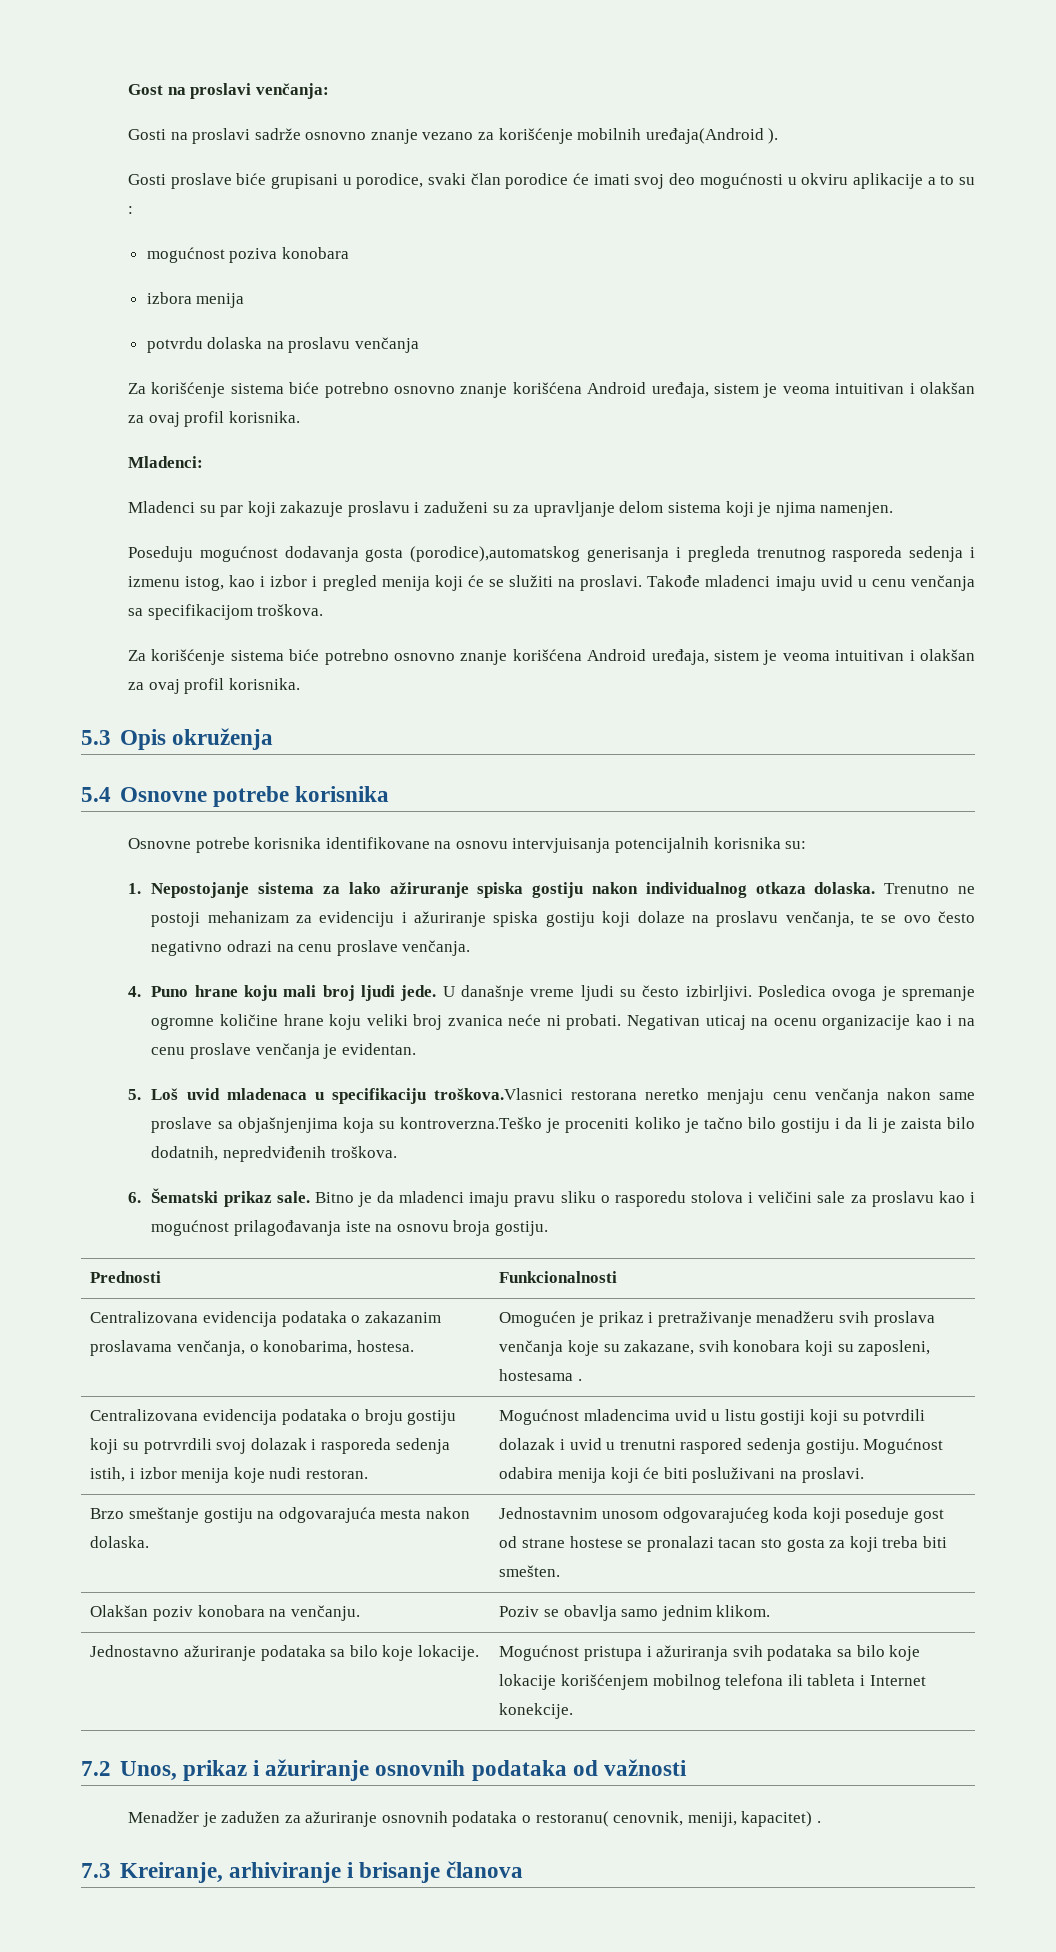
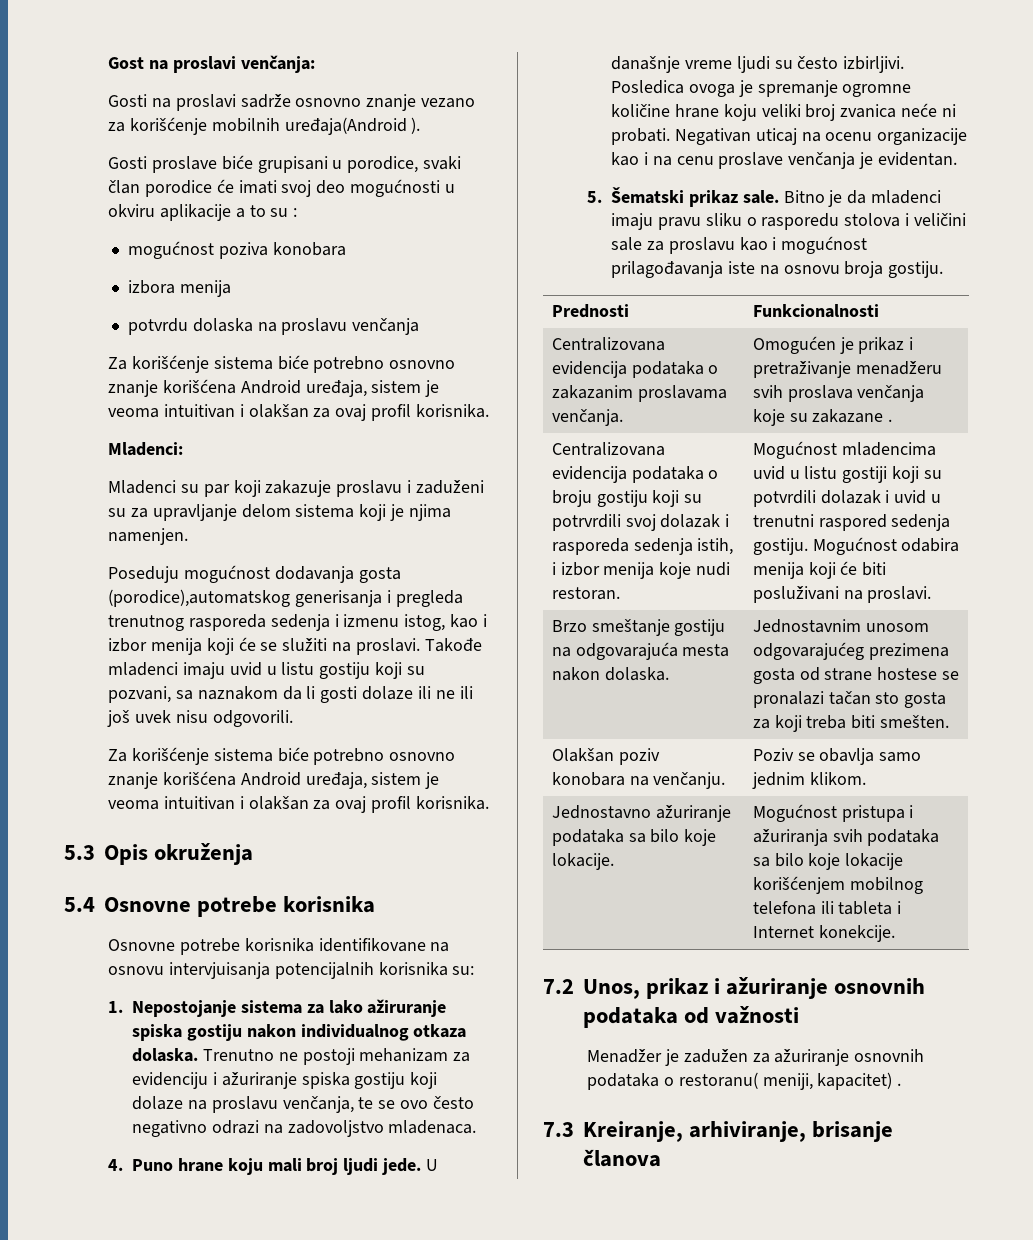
- Poseduju mogućnost dodavanja gosta (porodice),automatskog generisanja i pregleda trenutnog rasporeda sedenja i izmenu istog, kao i izbor i pregled menija koji će se služiti na proslavi.
+ Poseduju mogućnost dodavanja gosta (porodice),automatskog generisanja i pregleda trenutnog rasporeda sedenja i izmenu istog, kao i izbor menija koji će se služiti na proslavi.
- Takođe mladenci imaju uvid u cenu venčanja sa specifikacijom troškova.
+ Takođe mladenci imaju uvid u listu gostiju koji su pozvani, sa naznakom da li gosti dolaze ili ne ili još uvek nisu odgovorili.
- Trenutno ne postoji mehanizam za evidenciju i ažuriranje spiska gostiju koji dolaze na proslavu venčanja, te se ovo često negativno odrazi na cenu proslave venčanja.
+ Trenutno ne postoji mehanizam za evidenciju i ažuriranje spiska gostiju koji dolaze na proslavu venčanja, te se ovo često negativno odrazi na zadovoljstvo mladenaca.
- 5. Loš uvid mladenaca u specifikaciju troškova.Vlasnici restorana neretko menjaju cenu venčanja nakon same proslave sa objašnjenjima koja su kontroverzna.Teško je proceniti koliko je tačno bilo gostiju i da li je zaista bilo dodatnih, nepredviđenih troškova.
- 6. Šematski prikaz sale.
+ 5. Šematski prikaz sale.
- Centralizovana evidencija podataka o zakazanim proslavama venčanja, o konobarima, hostesa. | Omogućen je prikaz i pretraživanje menadžeru svih proslava venčanja koje su zakazane, svih konobara koji su zaposleni, hostesama .
+ Centralizovana evidencija podataka o zakazanim proslavama venčanja. | Omogućen je prikaz i pretraživanje menadžeru svih proslava venčanja koje su zakazane .
- Brzo smeštanje gostiju na odgovarajuća mesta nakon dolaska. | Jednostavnim unosom odgovarajućeg koda koji poseduje gost od strane hostese se pronalazi tacan sto gosta za koji treba biti smešten.
+ Brzo smeštanje gostiju na odgovarajuća mesta nakon dolaska. | Jednostavnim unosom odgovarajućeg prezimena gosta od strane hostese se pronalazi tačan sto gosta za koji treba biti smešten.
- Menadžer je zadužen za ažuriranje osnovnih podataka o restoranu( cenovnik, meniji, kapacitet) .
+ Menadžer je zadužen za ažuriranje osnovnih podataka o restoranu( meniji, kapacitet) .
- 7.3 Kreiranje, arhiviranje i brisanje članova
+ 7.3 Kreiranje, arhiviranje, brisanje članova

